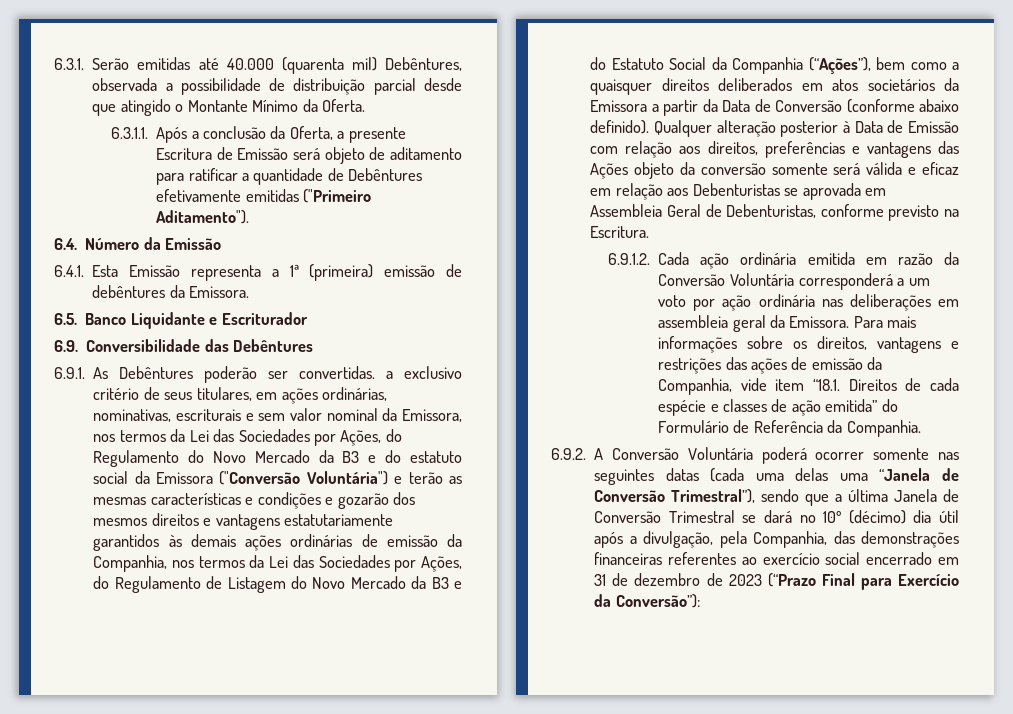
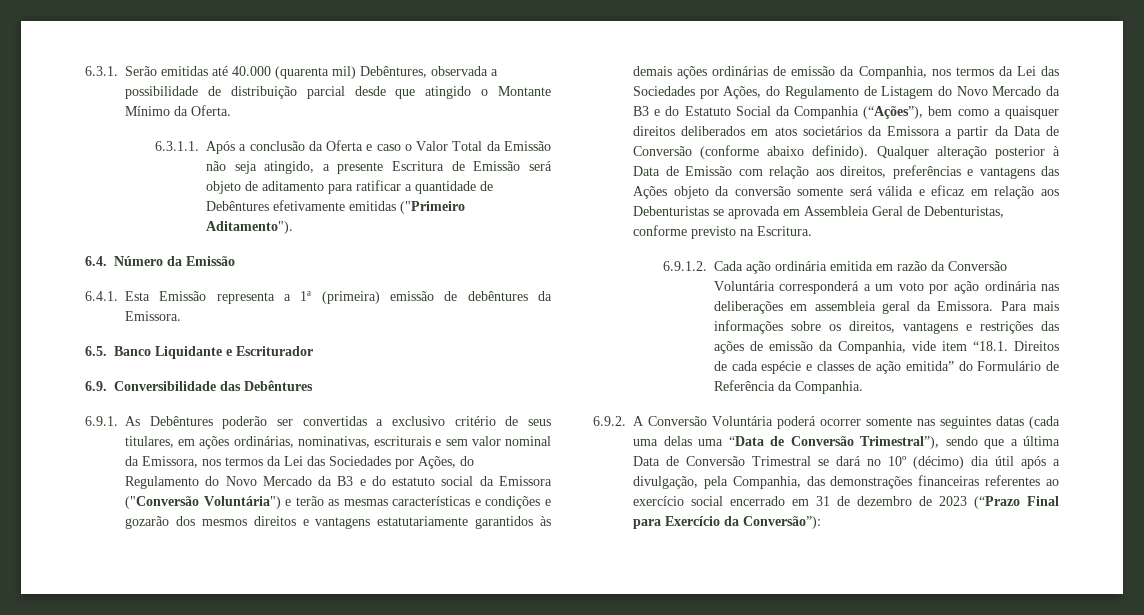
- 6.3.1.1. Após a conclusão da Oferta, a presente Escritura de Emissão será objeto de aditamento para ratificar a quantidade de Debêntures efetivamente emitidas ("Primeiro Aditamento").
+ 6.3.1.1. Após a conclusão da Oferta e caso o Valor Total da Emissão não seja atingido, a presente Escritura de Emissão será objeto de aditamento para ratificar a quantidade de Debêntures efetivamente emitidas ("Primeiro Aditamento").
- 6.9.1. As Debêntures poderão ser convertidas. a exclusivo critério de seus titulares, em ações ordinárias, nominativas, escriturais e sem valor nominal da Emissora, nos termos da Lei das Sociedades por Ações, do Regulamento do Novo Mercado da B3 e do estatuto social da Emissora ("Conversão Voluntária") e terão as mesmas características e condições e gozarão dos mesmos direitos e vantagens estatutariamente garantidos às demais ações ordinárias de emissão da Companhia, nos termos da Lei das Sociedades por Ações, do Regulamento de Listagem do Novo Mercado da B3 e do Estatuto Social da Companhia (“Ações”), bem como a quaisquer direitos deliberados em atos societários da Emissora a partir da Data de Conversão (conforme abaixo definido).
+ 6.9.1. As Debêntures poderão ser convertidas a exclusivo critério de seus titulares, em ações ordinárias, nominativas, escriturais e sem valor nominal da Emissora, nos termos da Lei das Sociedades por Ações, do Regulamento do Novo Mercado da B3 e do estatuto social da Emissora ("Conversão Voluntária") e terão as mesmas características e condições e gozarão dos mesmos direitos e vantagens estatutariamente garantidos às demais ações ordinárias de emissão da Companhia, nos termos da Lei das Sociedades por Ações, do Regulamento de Listagem do Novo Mercado da B3 e do Estatuto Social da Companhia (“Ações”), bem como a quaisquer direitos deliberados em atos societários da Emissora a partir da Data de Conversão (conforme abaixo definido).
- 6.9.2. A Conversão Voluntária poderá ocorrer somente nas seguintes datas (cada uma delas uma “Janela de Conversão Trimestral”), sendo que a última Janela de Conversão Trimestral se dará no 10º (décimo) dia útil após a divulgação, pela Companhia, das demonstrações financeiras referentes ao exercício social encerrado em 31 de dezembro de 2023 (“Prazo Final para Exercício da Conversão”):
+ 6.9.2. A Conversão Voluntária poderá ocorrer somente nas seguintes datas (cada uma delas uma “Data de Conversão Trimestral”), sendo que a última Data de Conversão Trimestral se dará no 10º (décimo) dia útil após a divulgação, pela Companhia, das demonstrações financeiras referentes ao exercício social encerrado em 31 de dezembro de 2023 (“Prazo Final para Exercício da Conversão”):

